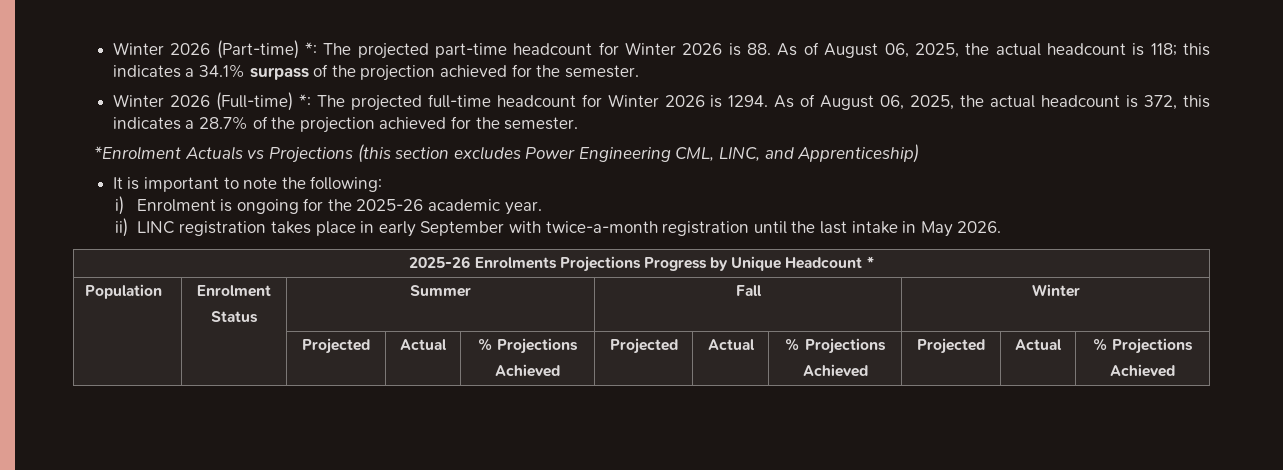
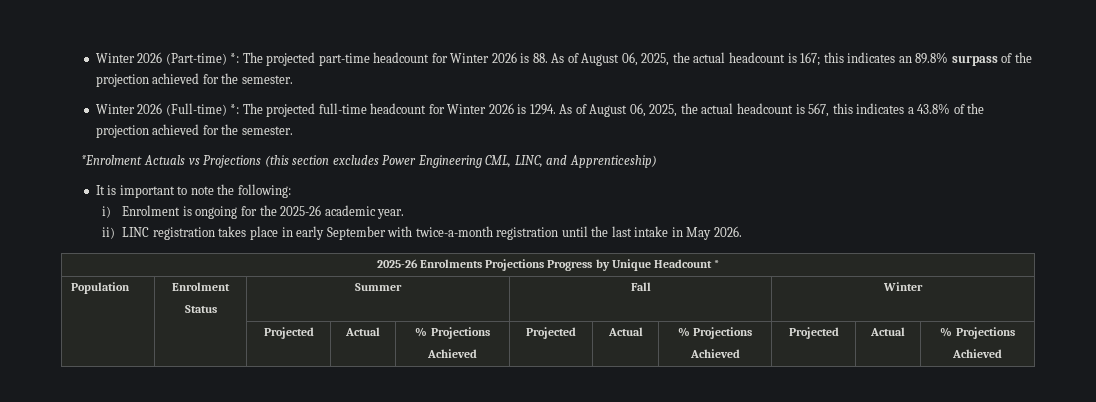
- Winter 2026 (Part-time) *: The projected part-time headcount for Winter 2026 is 88. As of August 06, 2025, the actual headcount is 118; this indicates a 34.1% surpass of the projection achieved for the semester.
+ Winter 2026 (Part-time) *: The projected part-time headcount for Winter 2026 is 88. As of August 06, 2025, the actual headcount is 167; this indicates an 89.8% surpass of the projection achieved for the semester.
- As of August 06, 2025, the actual headcount is 372, this indicates a 28.7% of the projection achieved for the semester.
+ As of August 06, 2025, the actual headcount is 567, this indicates a 43.8% of the projection achieved for the semester.

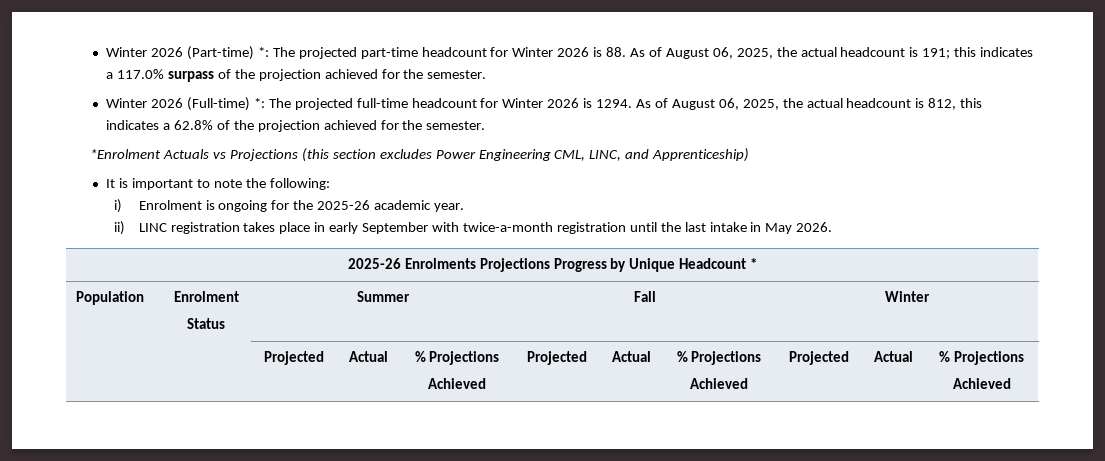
- Winter 2026 (Part-time) *: The projected part-time headcount for Winter 2026 is 88. As of August 06, 2025, the actual headcount is 167; this indicates an 89.8% surpass of the projection achieved for the semester.
+ Winter 2026 (Part-time) *: The projected part-time headcount for Winter 2026 is 88. As of August 06, 2025, the actual headcount is 191; this indicates a 117.0% surpass of the projection achieved for the semester.
- As of August 06, 2025, the actual headcount is 567, this indicates a 43.8% of the projection achieved for the semester.
+ As of August 06, 2025, the actual headcount is 812, this indicates a 62.8% of the projection achieved for the semester.

